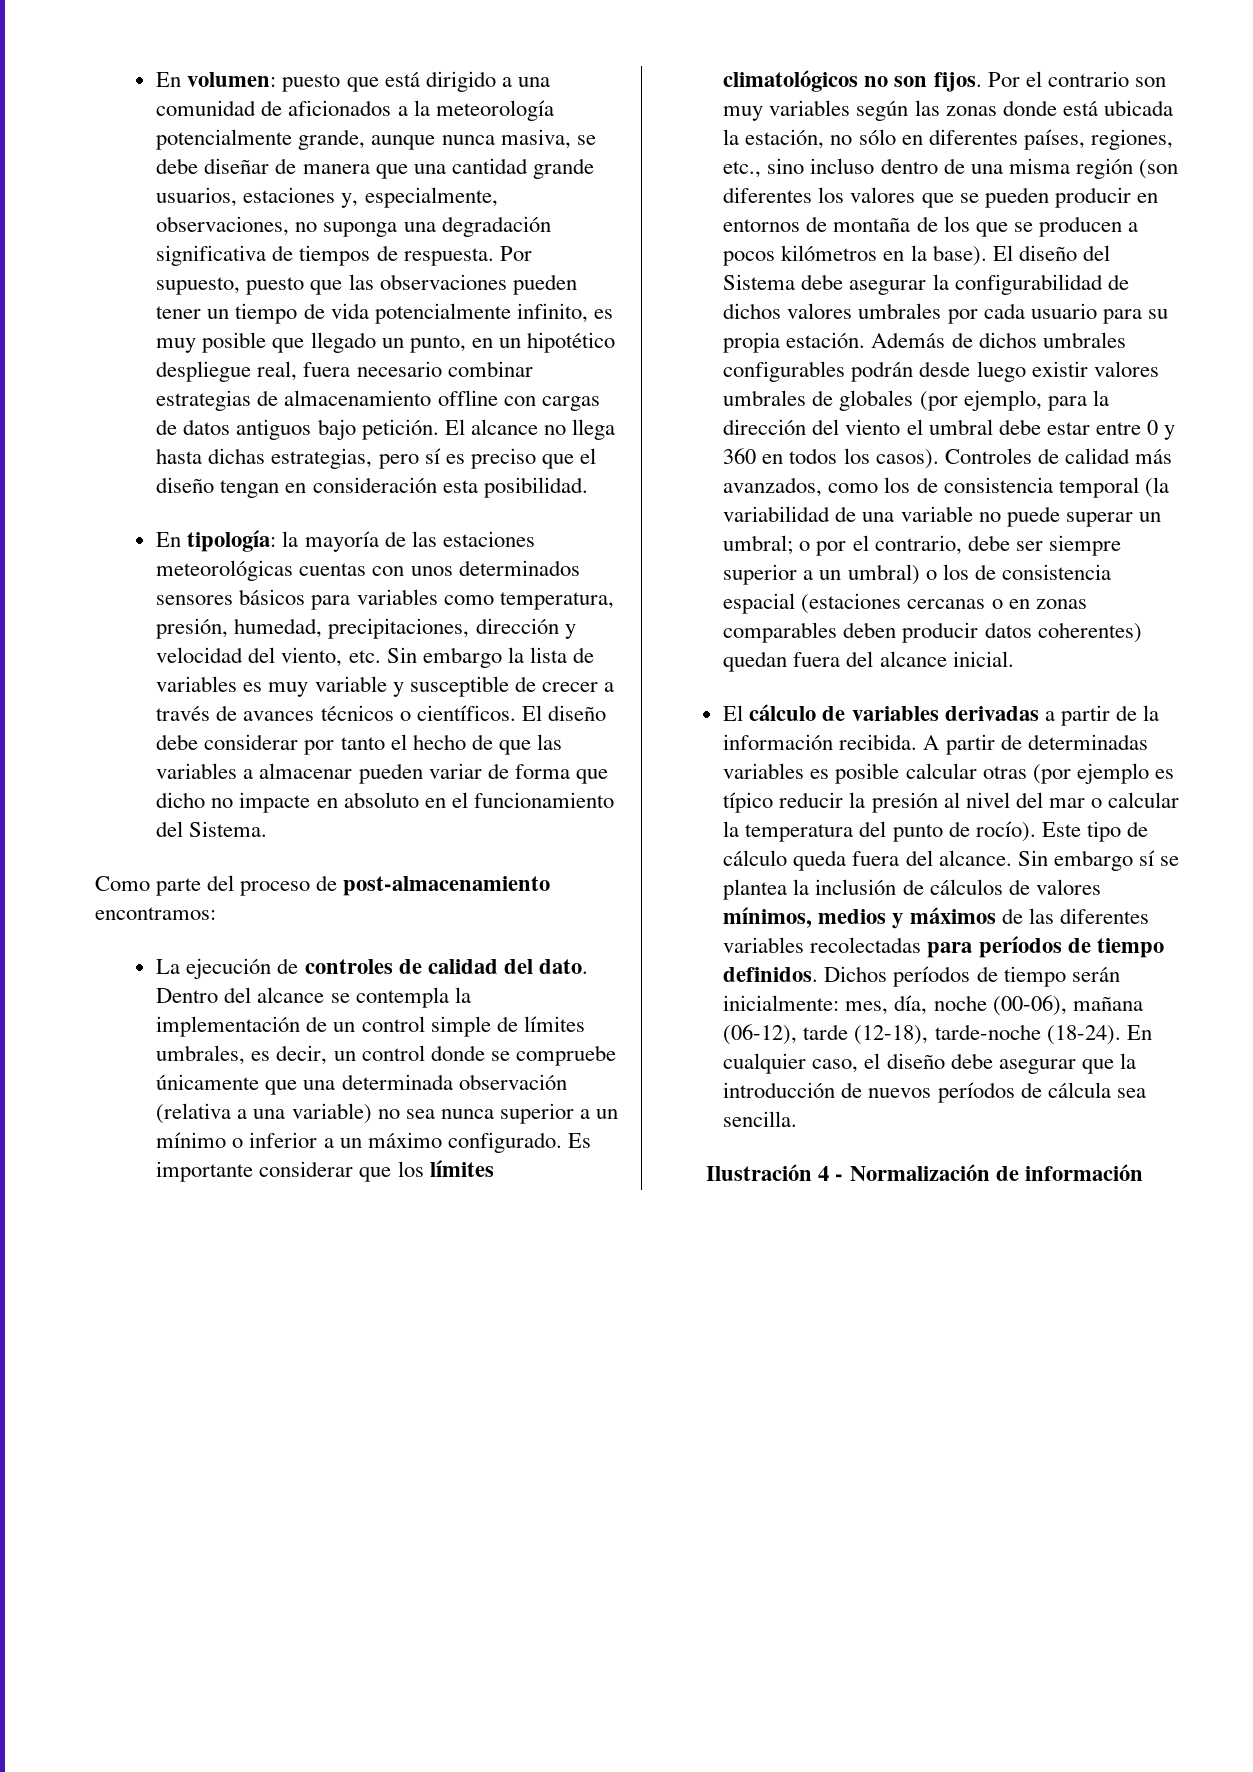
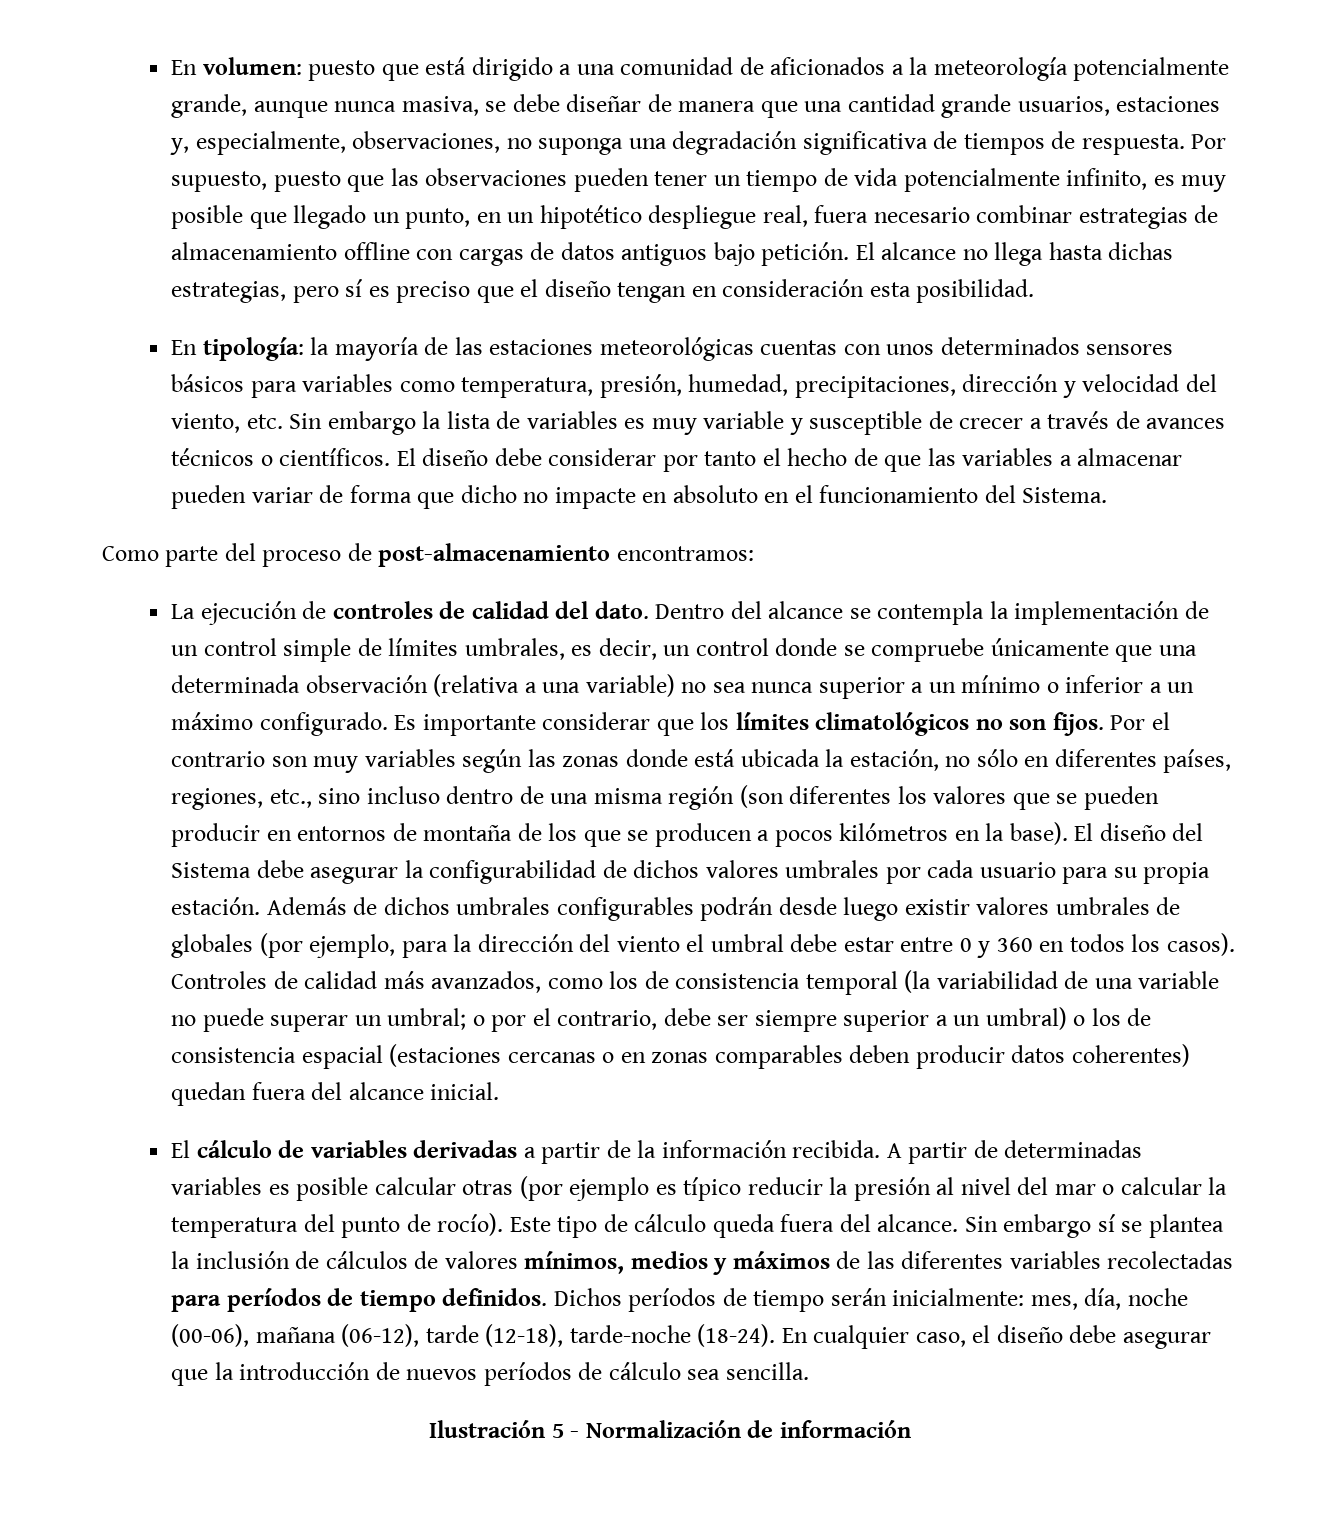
- En cualquier caso, el diseño debe asegurar que la introducción de nuevos períodos de cálcula sea sencilla.
+ En cualquier caso, el diseño debe asegurar que la introducción de nuevos períodos de cálculo sea sencilla.
- Ilustración 4 - Normalización de información
+ Ilustración 5 - Normalización de información

